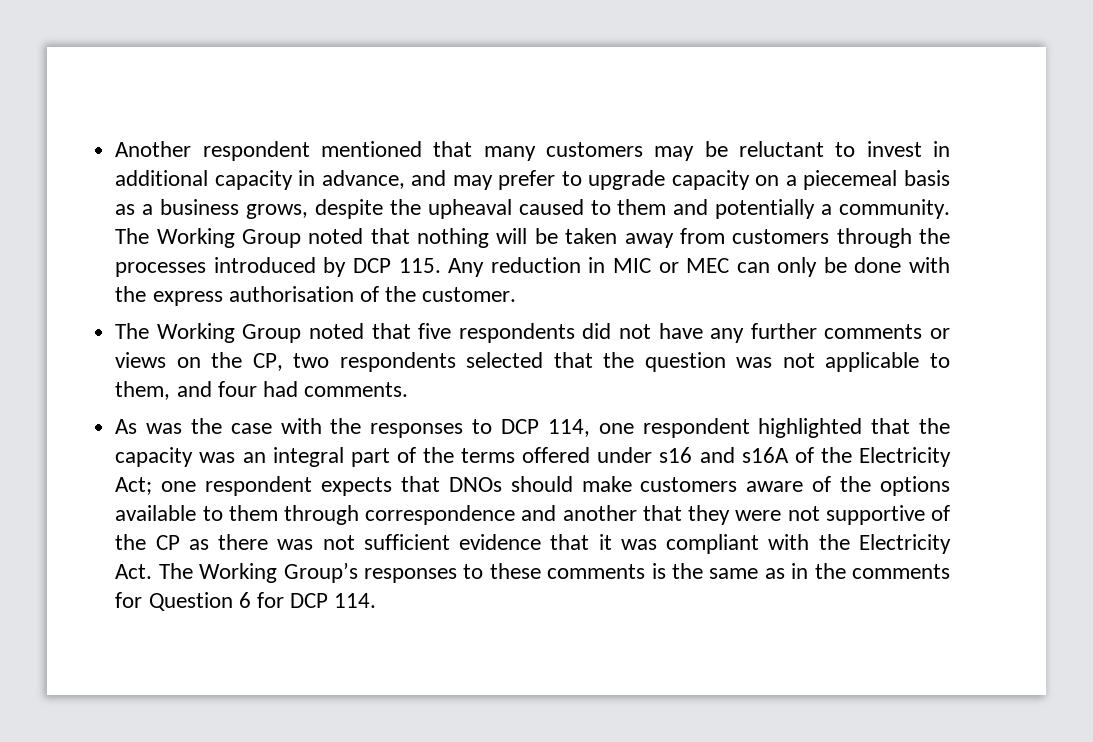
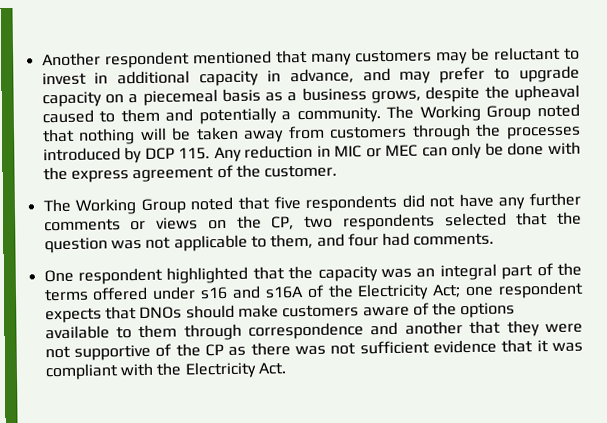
- The Working Group noted that nothing will be taken away from customers through the processes introduced by DCP 115. Any reduction in MIC or MEC can only be done with the express authorisation of the customer.
+ The Working Group noted that nothing will be taken away from customers through the processes introduced by DCP 115. Any reduction in MIC or MEC can only be done with the express agreement of the customer.
- As was the case with the responses to DCP 114, one respondent highlighted that the capacity was an integral part of the terms offered under s16 and s16A of the Electricity Act;
+ One respondent highlighted that the capacity was an integral part of the terms offered under s16 and s16A of the Electricity Act;
- one respondent expects that DNOs should make customers aware of the options available to them through correspondence and another that they were not supportive of the CP as there was not sufficient evidence that it was compliant with the Electricity Act. The Working Group’s responses to these comments is the same as in the comments for Question 6 for DCP 114.
+ one respondent expects that DNOs should make customers aware of the options available to them through correspondence and another that they were not supportive of the CP as there was not sufficient evidence that it was compliant with the Electricity Act.

